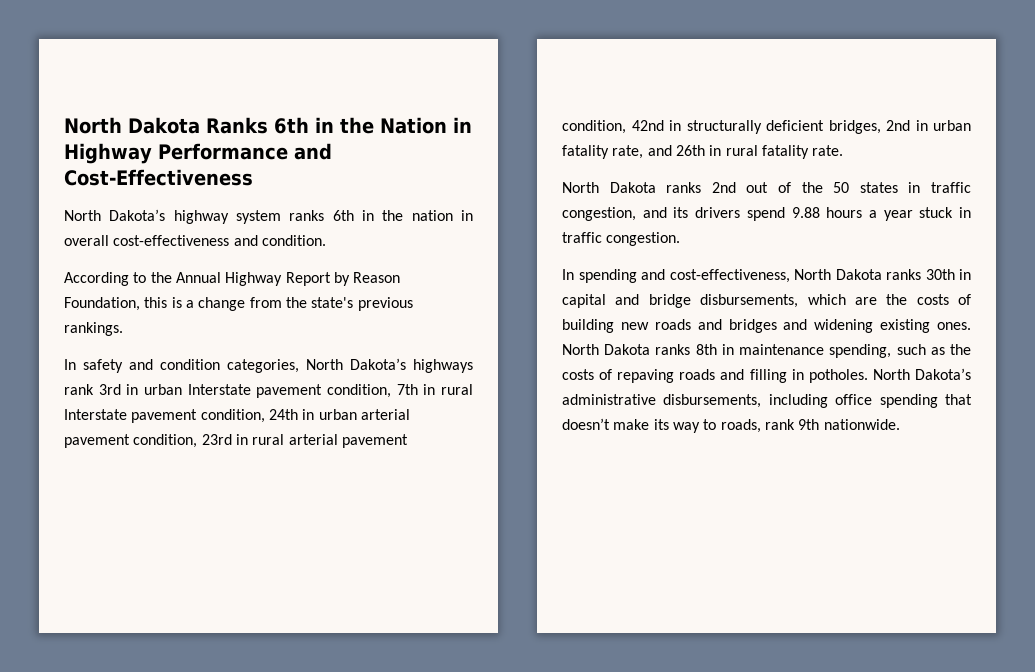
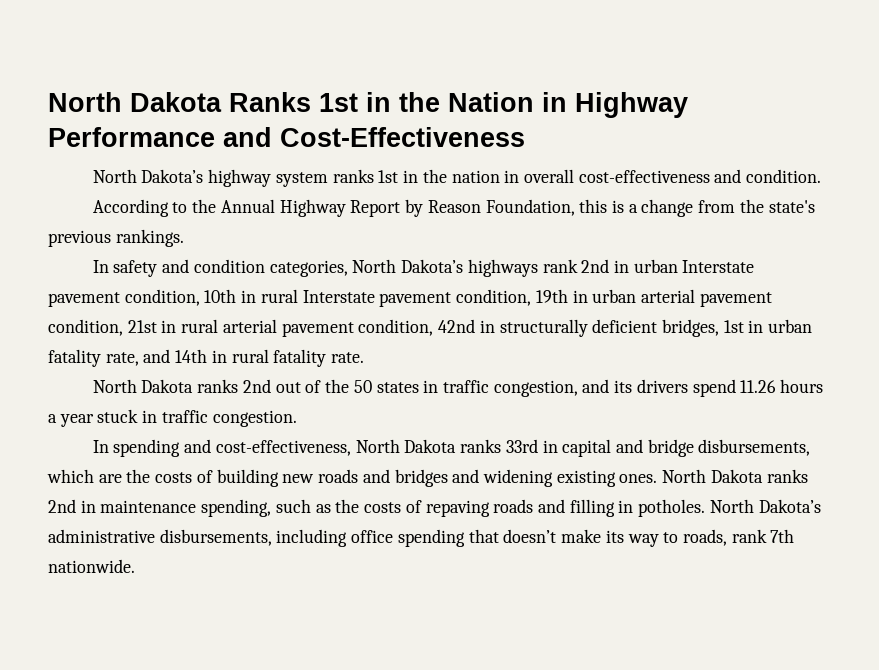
- North Dakota Ranks 6th in the Nation in Highway Performance and Cost-Effectiveness
+ North Dakota Ranks 1st in the Nation in Highway Performance and Cost-Effectiveness
- North Dakota’s highway system ranks 6th in the nation in overall cost-effectiveness and condition.
+ North Dakota’s highway system ranks 1st in the nation in overall cost-effectiveness and condition.
- In safety and condition categories, North Dakota’s highways rank 3rd in urban Interstate pavement condition, 7th in rural Interstate pavement condition, 24th in urban arterial pavement condition, 23rd in rural arterial pavement condition, 42nd in structurally deficient bridges, 2nd in urban fatality rate, and 26th in rural fatality rate.
+ In safety and condition categories, North Dakota’s highways rank 2nd in urban Interstate pavement condition, 10th in rural Interstate pavement condition, 19th in urban arterial pavement condition, 21st in rural arterial pavement condition, 42nd in structurally deficient bridges, 1st in urban fatality rate, and 14th in rural fatality rate.
- North Dakota ranks 2nd out of the 50 states in traffic congestion, and its drivers spend 9.88 hours a year stuck in traffic congestion.
+ North Dakota ranks 2nd out of the 50 states in traffic congestion, and its drivers spend 11.26 hours a year stuck in traffic congestion.
- In spending and cost-effectiveness, North Dakota ranks 30th in capital and bridge disbursements, which are the costs of building new roads and bridges and widening existing ones.
+ In spending and cost-effectiveness, North Dakota ranks 33rd in capital and bridge disbursements, which are the costs of building new roads and bridges and widening existing ones.
- North Dakota ranks 8th in maintenance spending, such as the costs of repaving roads and filling in potholes.
+ North Dakota ranks 2nd in maintenance spending, such as the costs of repaving roads and filling in potholes.
- North Dakota’s administrative disbursements, including office spending that doesn’t make its way to roads, rank 9th nationwide.
+ North Dakota’s administrative disbursements, including office spending that doesn’t make its way to roads, rank 7th nationwide.

